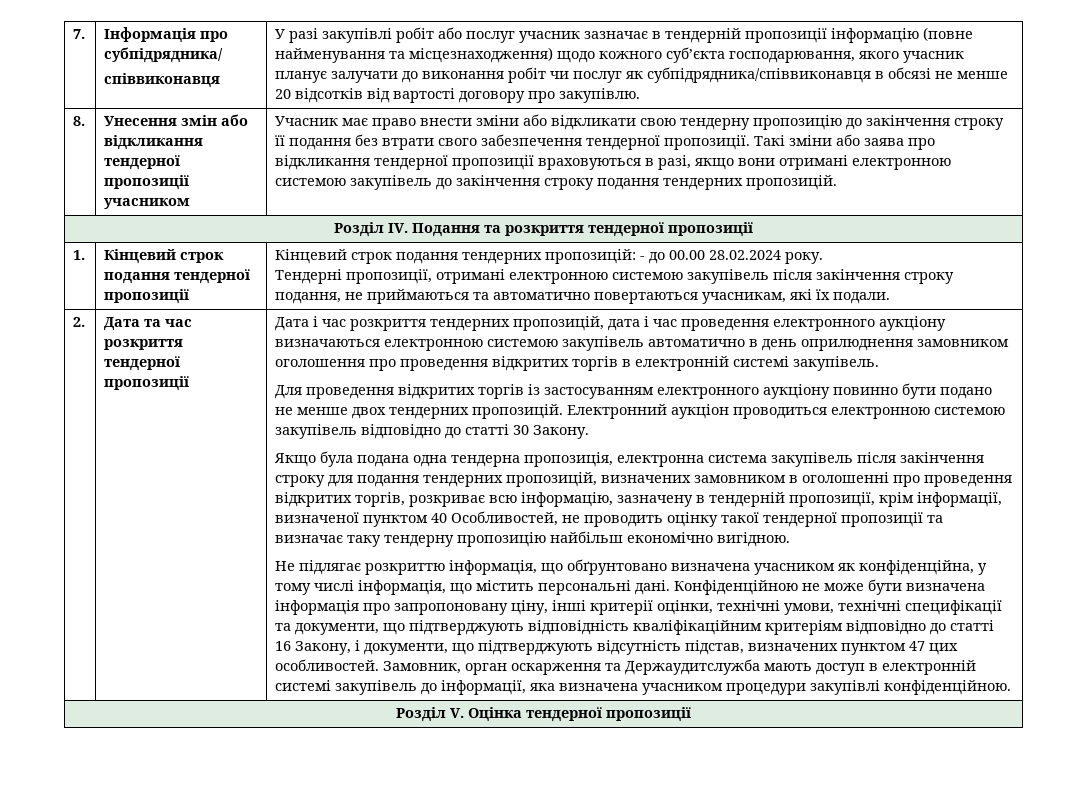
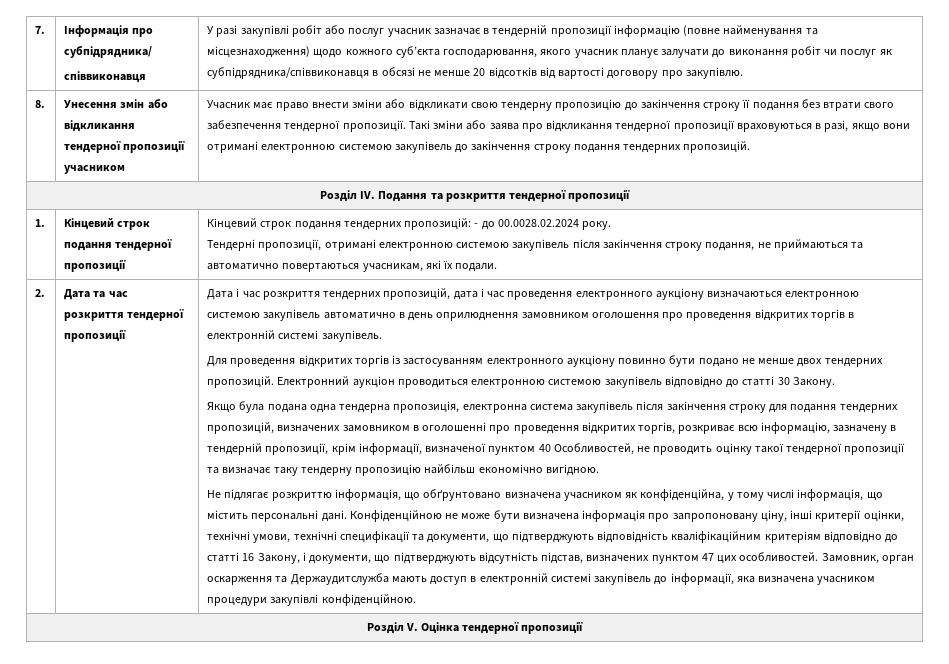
- 1. | Кінцевий строк подання тендерної пропозиції | Кінцевий строк подання тендерних пропозицій: - до 00.00 28.02.2024 року.
+ 1. | Кінцевий строк подання тендерної пропозиції | Кінцевий строк подання тендерних пропозицій: - до 00.0028.02.2024 року.

